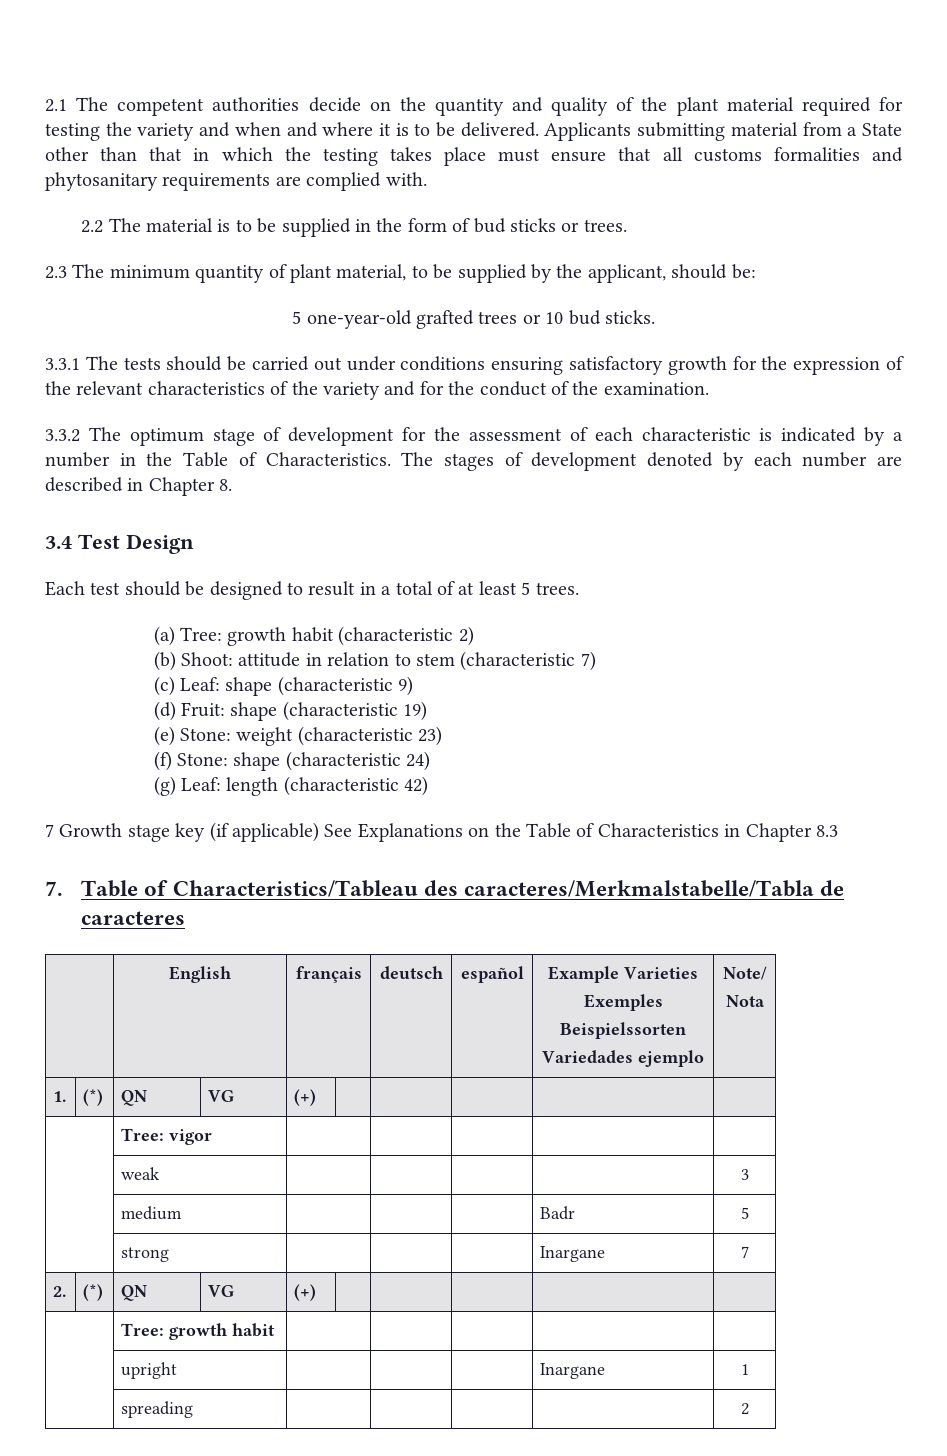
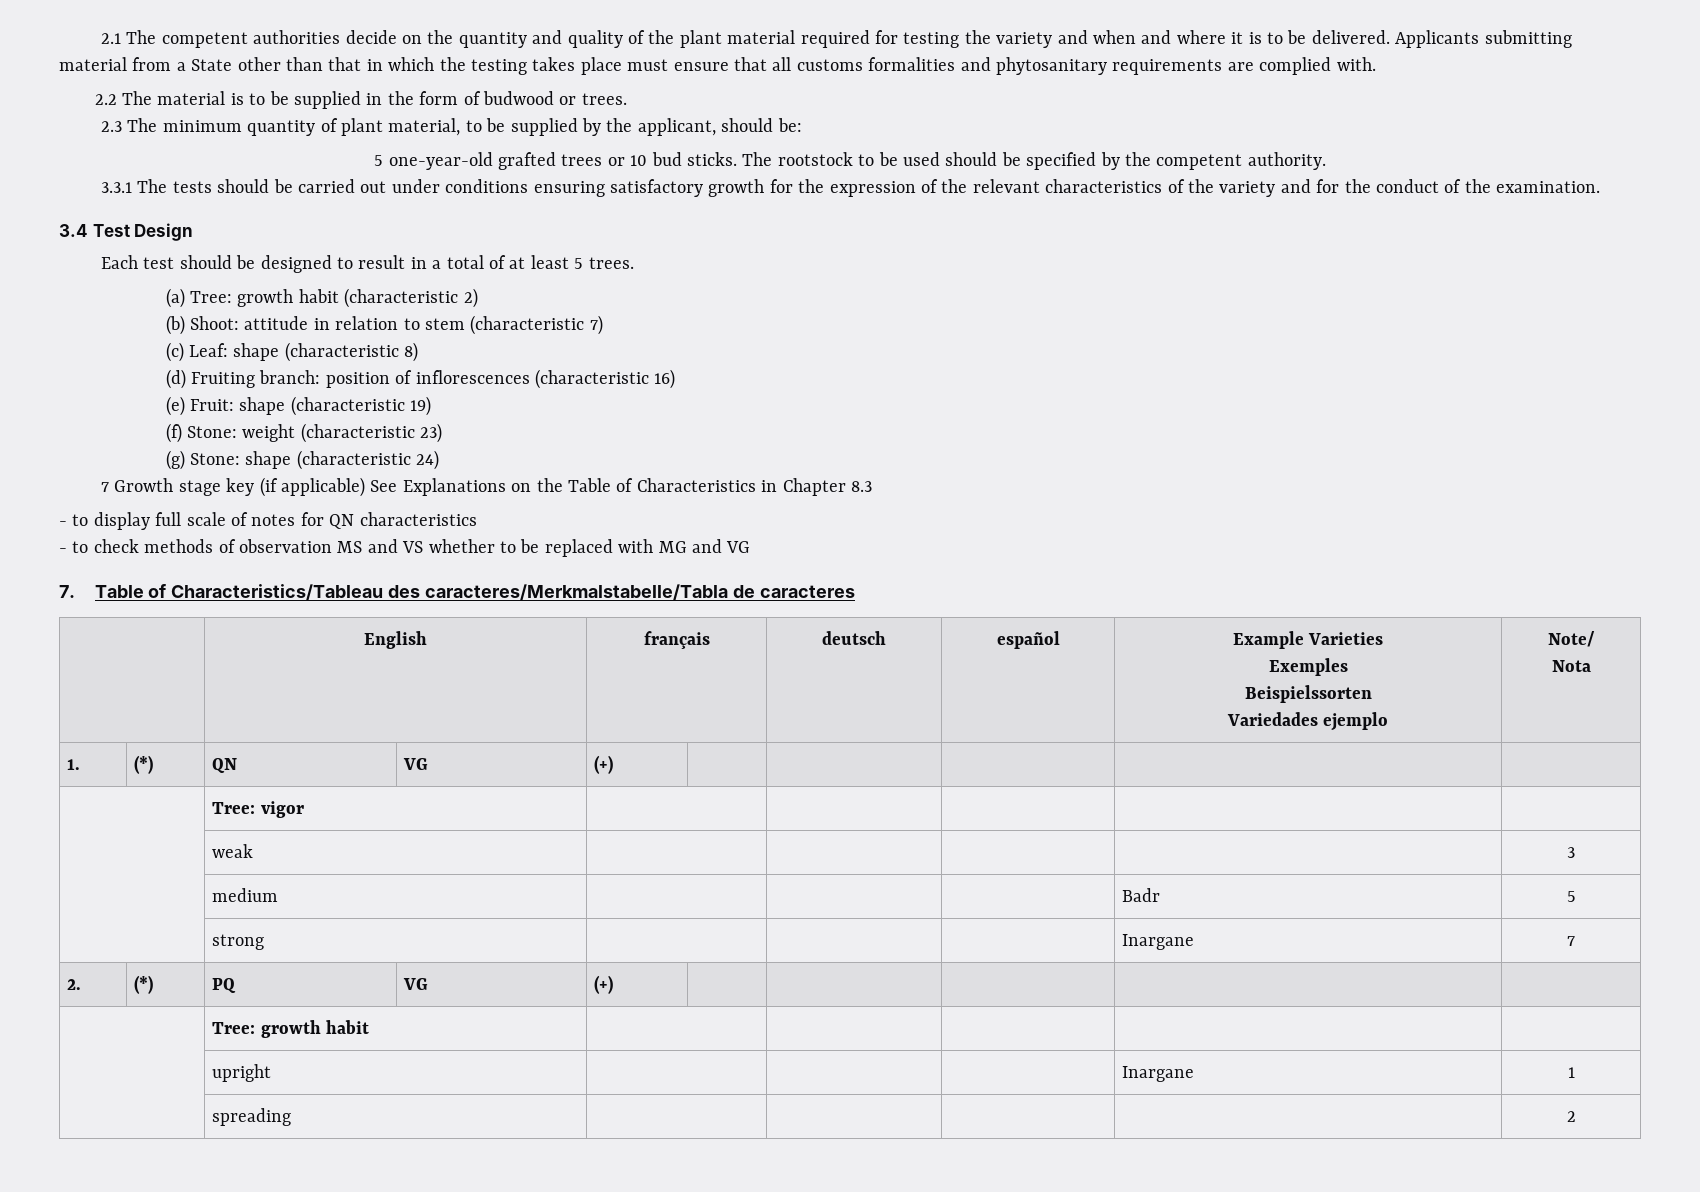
- 2.2 The material is to be supplied in the form of bud sticks or trees.
+ 2.2 The material is to be supplied in the form of budwood or trees.
+ The rootstock to be used should be specified by the competent authority.
- 3.3.2 The optimum stage of development for the assessment of each characteristic is indicated by a number in the Table of Characteristics. The stages of development denoted by each number are described in Chapter 8.
- (c) Leaf: shape (characteristic 9)
+ (c) Leaf: shape (characteristic 8)
- (d) Fruit: shape (characteristic 19)
+ (d) Fruiting branch: position of inflorescences (characteristic 16)
+ (e) Fruit: shape (characteristic 19)
- (e) Stone: weight (characteristic 23)
+ (f) Stone: weight (characteristic 23)
- (f) Stone: shape (characteristic 24)
+ (g) Stone: shape (characteristic 24)
- (g) Leaf: length (characteristic 42)
+ - to display full scale of notes for QN characteristics
+ - to check methods of observation MS and VS whether to be replaced with MG and VG
- 2. | (*) | QN | VG | (+) | | | | |
+ 2. | (*) | PQ | VG | (+) | | | | |

